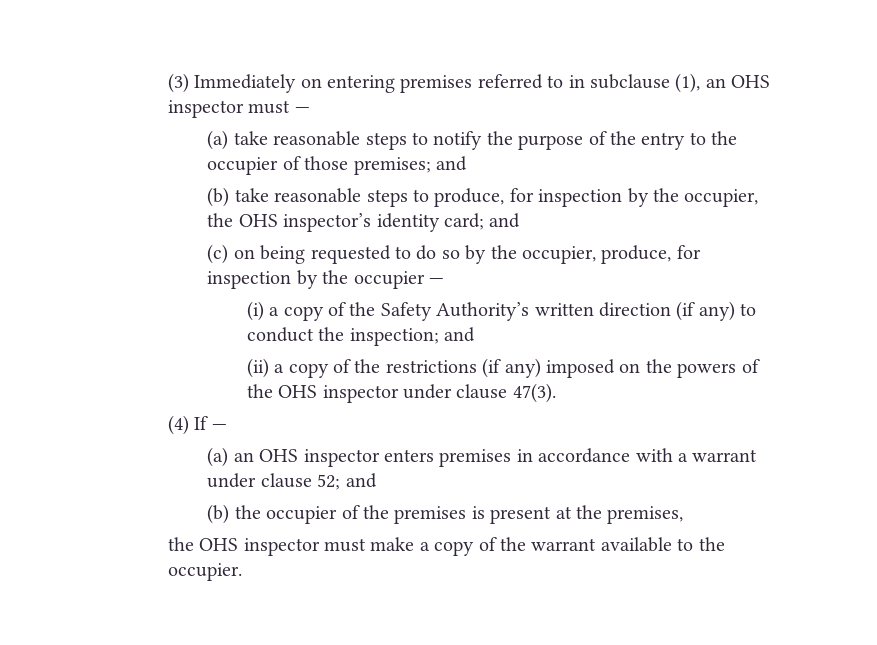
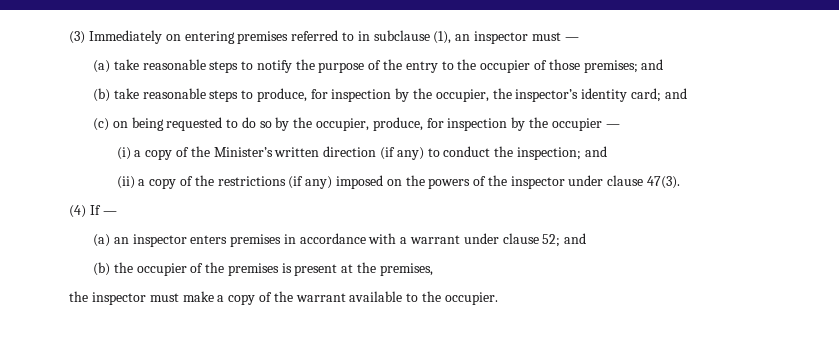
- (3) Immediately on entering premises referred to in subclause (1), an OHS inspector must —
+ (3) Immediately on entering premises referred to in subclause (1), an inspector must —
- (b) take reasonable steps to produce, for inspection by the occupier, the OHS inspector’s identity card; and
+ (b) take reasonable steps to produce, for inspection by the occupier, the inspector’s identity card; and
- (i) a copy of the Safety Authority’s written direction (if any) to conduct the inspection; and
+ (i) a copy of the Minister’s written direction (if any) to conduct the inspection; and
- (ii) a copy of the restrictions (if any) imposed on the powers of the OHS inspector under clause 47(3).
+ (ii) a copy of the restrictions (if any) imposed on the powers of the inspector under clause 47(3).
- (a) an OHS inspector enters premises in accordance with a warrant under clause 52; and
+ (a) an inspector enters premises in accordance with a warrant under clause 52; and
- the OHS inspector must make a copy of the warrant available to the occupier.
+ the inspector must make a copy of the warrant available to the occupier.

